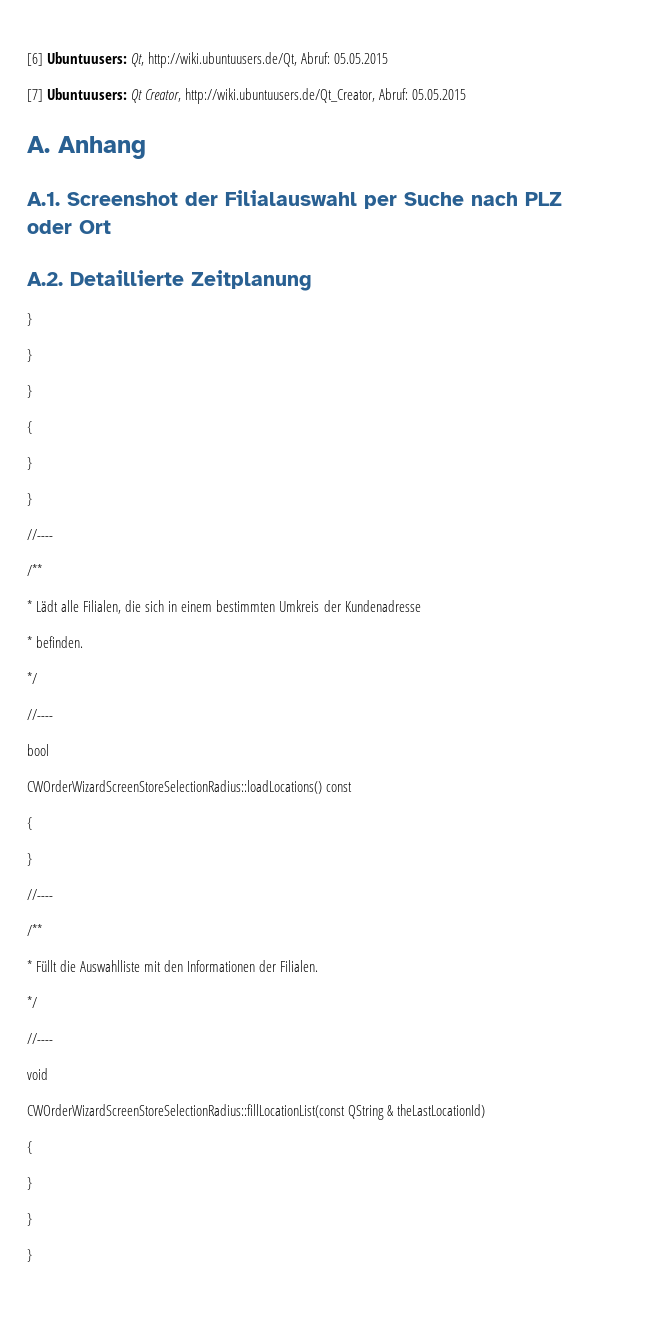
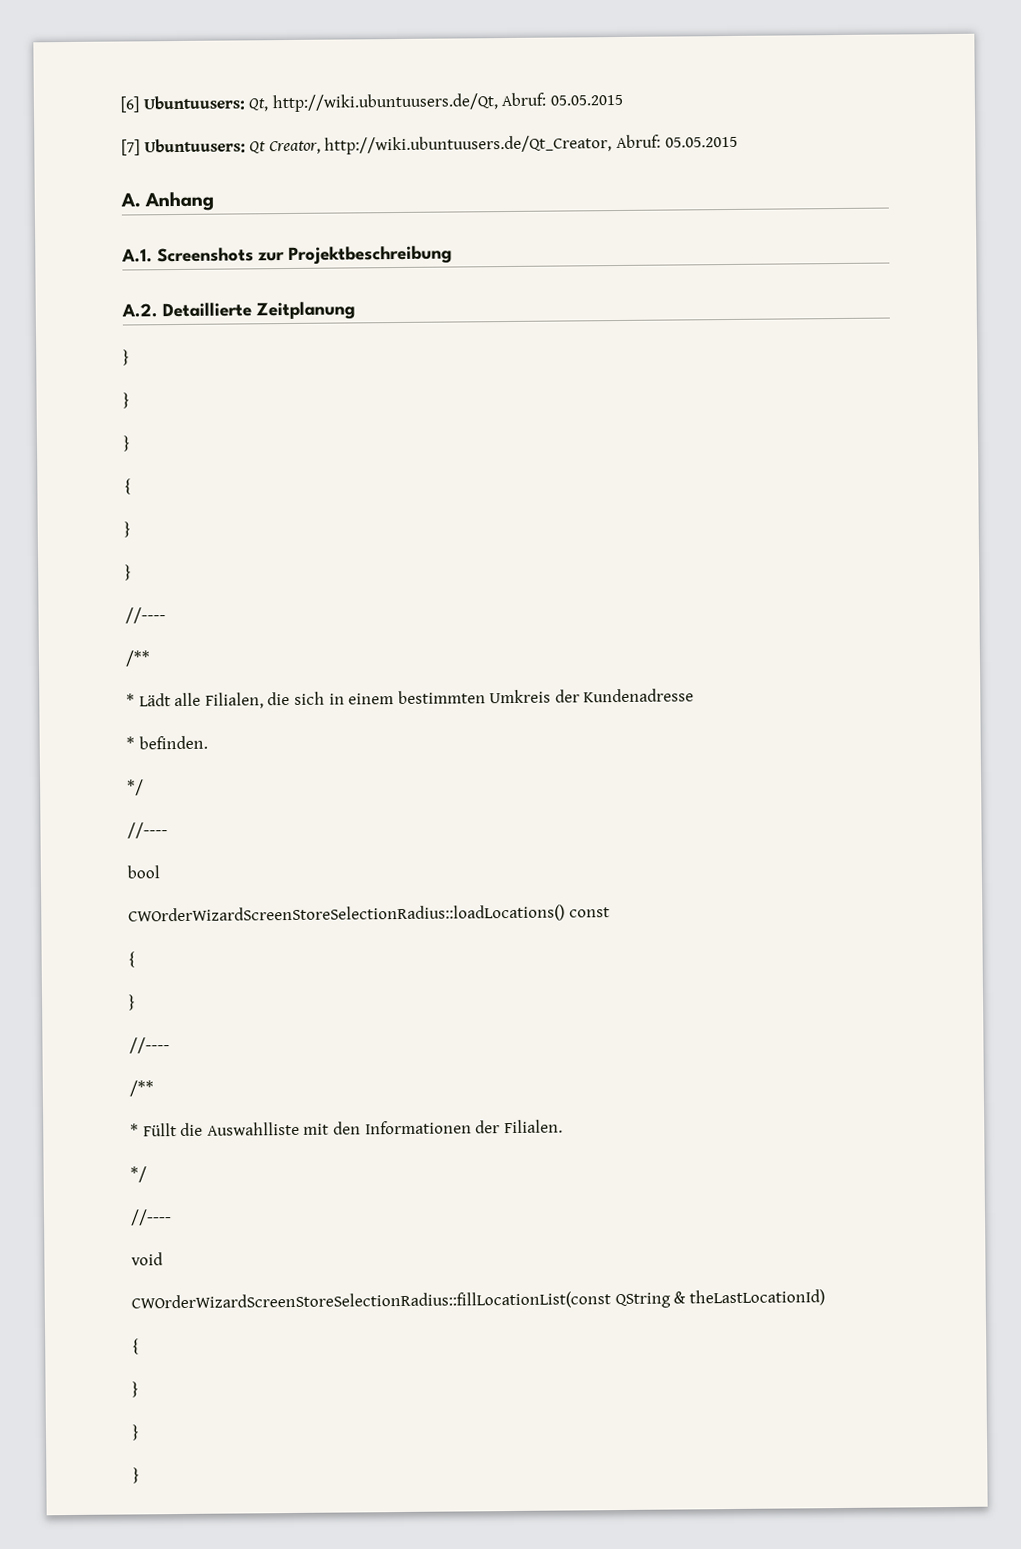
- A.1. Screenshot der Filialauswahl per Suche nach PLZ oder Ort
+ A.1. Screenshots zur Projektbeschreibung

